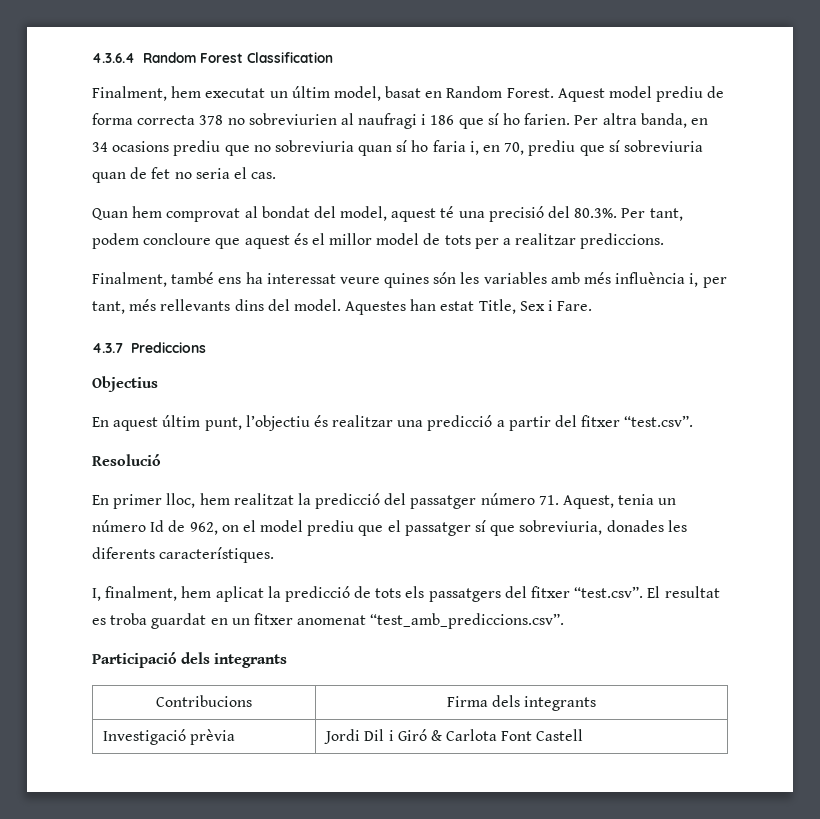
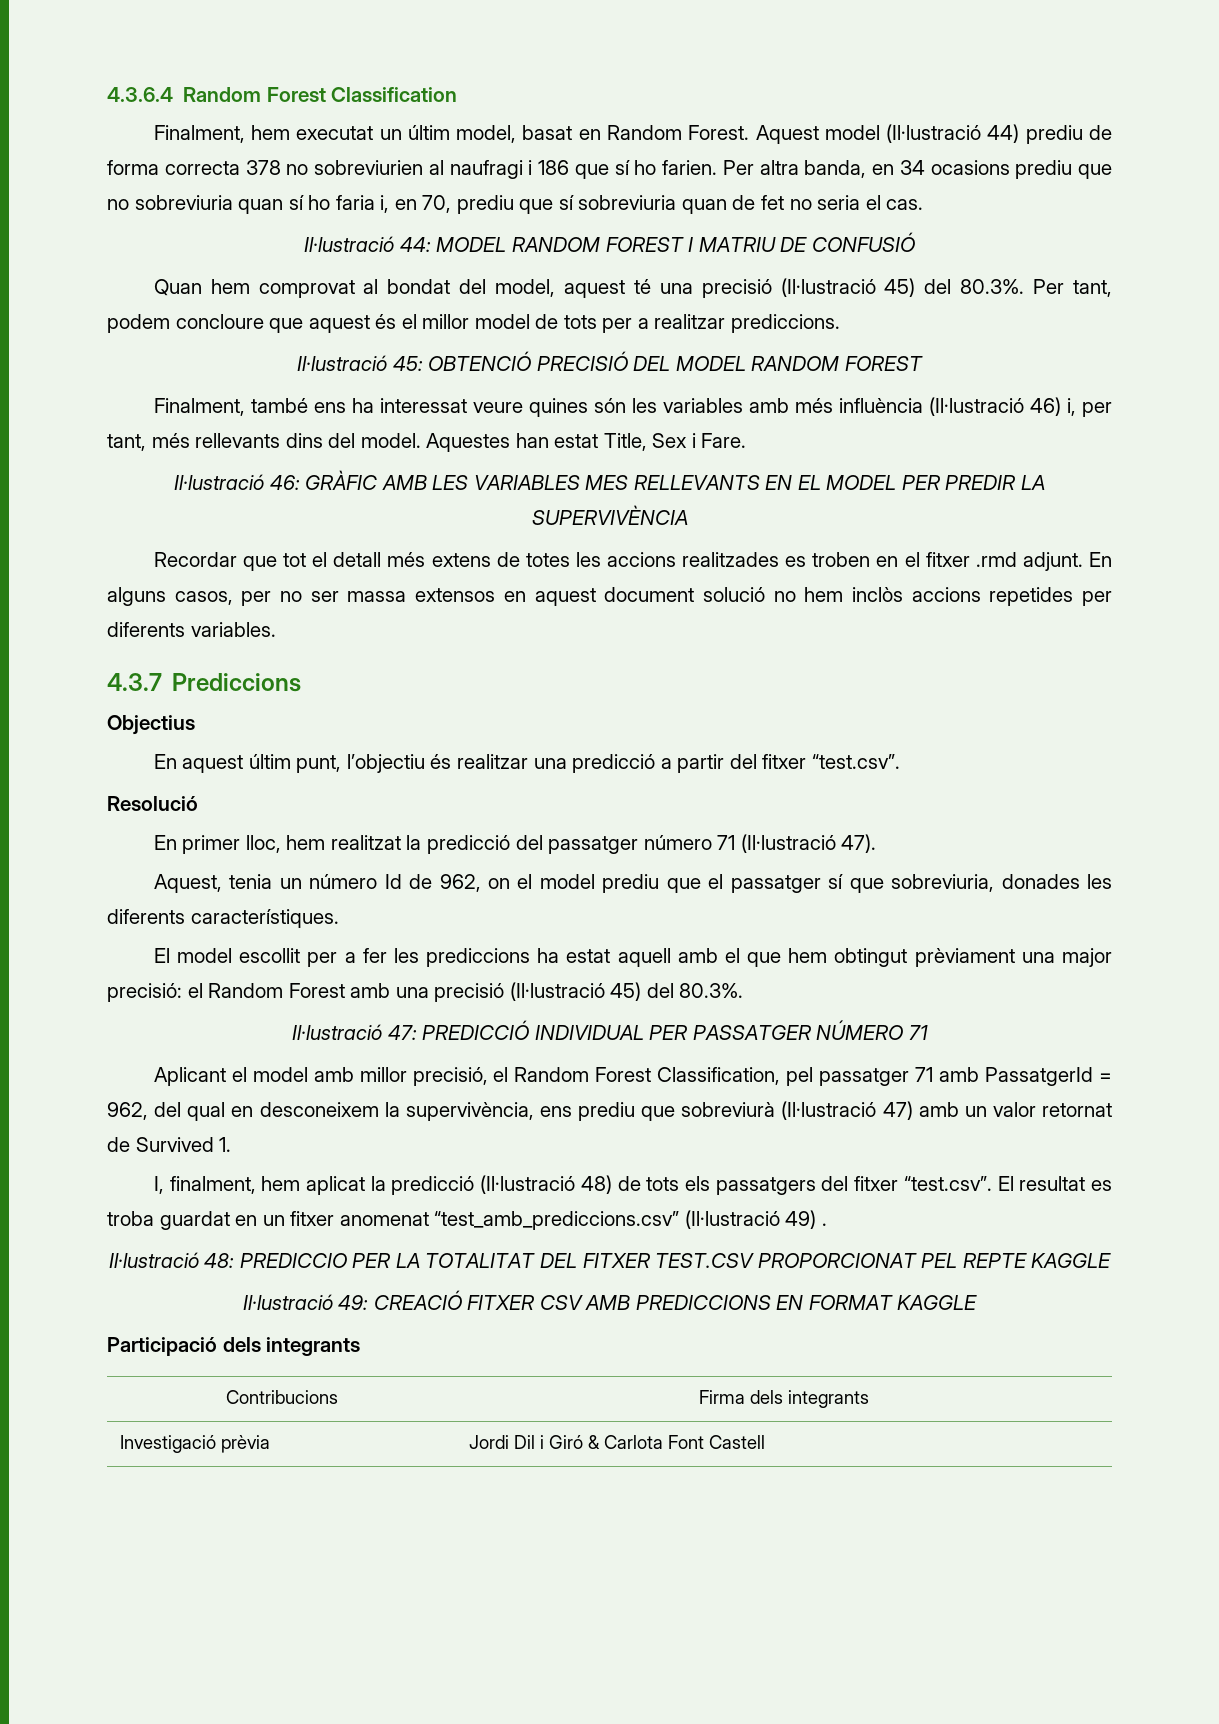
- Aquest model prediu de forma correcta 378 no sobreviurien al naufragi i 186 que sí ho farien.
+ Aquest model (Il·lustració 44) prediu de forma correcta 378 no sobreviurien al naufragi i 186 que sí ho farien.
+ Il·lustració 44: MODEL RANDOM FOREST I MATRIU DE CONFUSIÓ
- Quan hem comprovat al bondat del model, aquest té una precisió del 80.3%. Per tant, podem concloure que aquest és el millor model de tots per a realitzar prediccions.
+ Quan hem comprovat al bondat del model, aquest té una precisió (Il·lustració 45) del 80.3%. Per tant, podem concloure que aquest és el millor model de tots per a realitzar prediccions.
+ Il·lustració 45: OBTENCIÓ PRECISIÓ DEL MODEL RANDOM FOREST
- Finalment, també ens ha interessat veure quines són les variables amb més influència i, per tant, més rellevants dins del model.
+ Finalment, també ens ha interessat veure quines són les variables amb més influència (Il·lustració 46) i, per tant, més rellevants dins del model.
+ Il·lustració 46: GRÀFIC AMB LES VARIABLES MES RELLEVANTS EN EL MODEL PER PREDIR LA SUPERVIVÈNCIA
+ Recordar que tot el detall més extens de totes les accions realitzades es troben en el fitxer .rmd adjunt. En alguns casos, per no ser massa extensos en aquest document solució no hem inclòs accions repetides per diferents variables.
- En primer lloc, hem realitzat la predicció del passatger número 71. Aquest, tenia un número Id de 962, on el model prediu que el passatger sí que sobreviuria, donades les diferents característiques.
+ En primer lloc, hem realitzat la predicció del passatger número 71 (Il·lustració 47).
+ Aquest, tenia un número Id de 962, on el model prediu que el passatger sí que sobreviuria, donades les diferents característiques.
+ El model escollit per a fer les prediccions ha estat aquell amb el que hem obtingut prèviament una major precisió: el Random Forest amb una precisió (Il·lustració 45) del 80.3%.
+ Il·lustració 47: PREDICCIÓ INDIVIDUAL PER PASSATGER NÚMERO 71
+ Aplicant el model amb millor precisió, el Random Forest Classification, pel passatger 71 amb PassatgerId = 962, del qual en desconeixem la supervivència, ens prediu que sobreviurà (Il·lustració 47) amb un valor retornat de Survived 1.
- I, finalment, hem aplicat la predicció de tots els passatgers del fitxer “test.csv”. El resultat es troba guardat en un fitxer anomenat “test_amb_prediccions.csv”.
+ I, finalment, hem aplicat la predicció (Il·lustració 48) de tots els passatgers del fitxer “test.csv”. El resultat es troba guardat en un fitxer anomenat “test_amb_prediccions.csv” (Il·lustració 49) .
+ Il·lustració 48: PREDICCIO PER LA TOTALITAT DEL FITXER TEST.CSV PROPORCIONAT PEL REPTE KAGGLE
+ Il·lustració 49: CREACIÓ FITXER CSV AMB PREDICCIONS EN FORMAT KAGGLE

